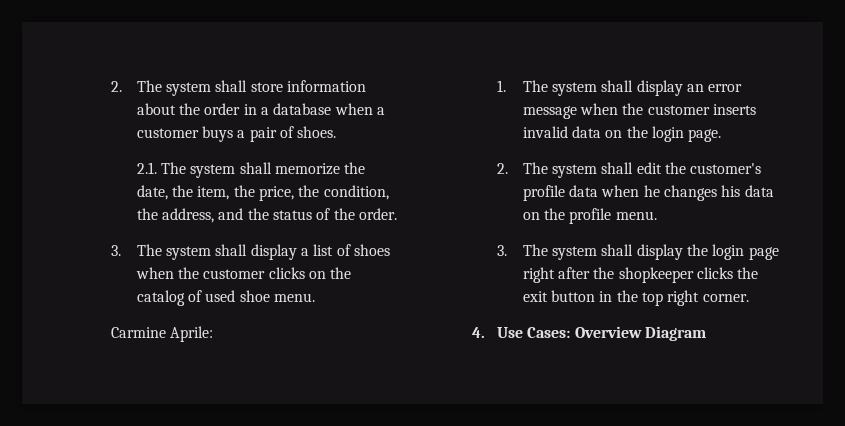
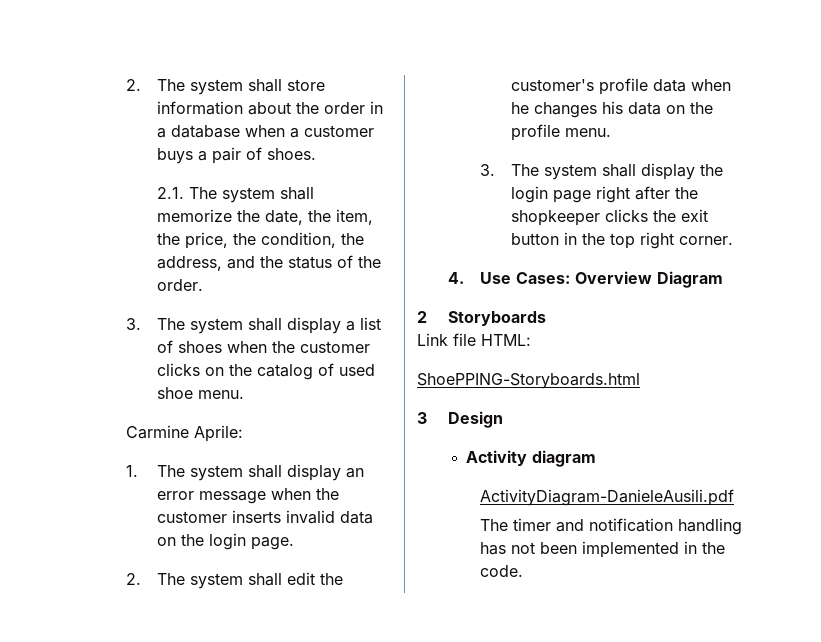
+ 2 Storyboards
+ Link file HTML:
+ ShoePPING-Storyboards.html
+ 3 Design
+ Activity diagram
+ ActivityDiagram-DanieleAusili.pdf
+ The timer and notification handling has not been implemented in the code.

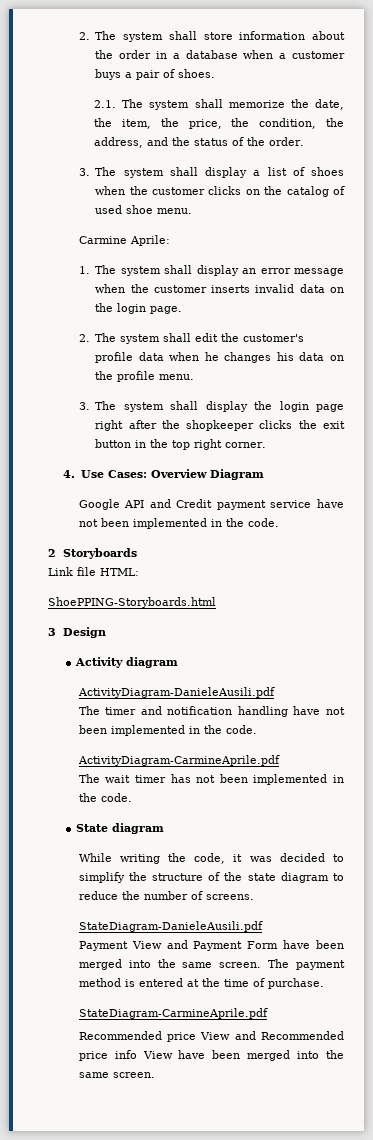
+ Google API and Credit payment service have not been implemented in the code.
- The timer and notification handling has not been implemented in the code.
+ The timer and notification handling have not been implemented in the code.
+ ActivityDiagram-CarmineAprile.pdf
+ The wait timer has not been implemented in the code.
+ State diagram
+ While writing the code, it was decided to simplify the structure of the state diagram to reduce the number of screens.
+ StateDiagram-DanieleAusili.pdf
+ Payment View and Payment Form have been merged into the same screen. The payment method is entered at the time of purchase.
+ StateDiagram-CarmineAprile.pdf
+ Recommended price View and Recommended price info View have been merged into the same screen.

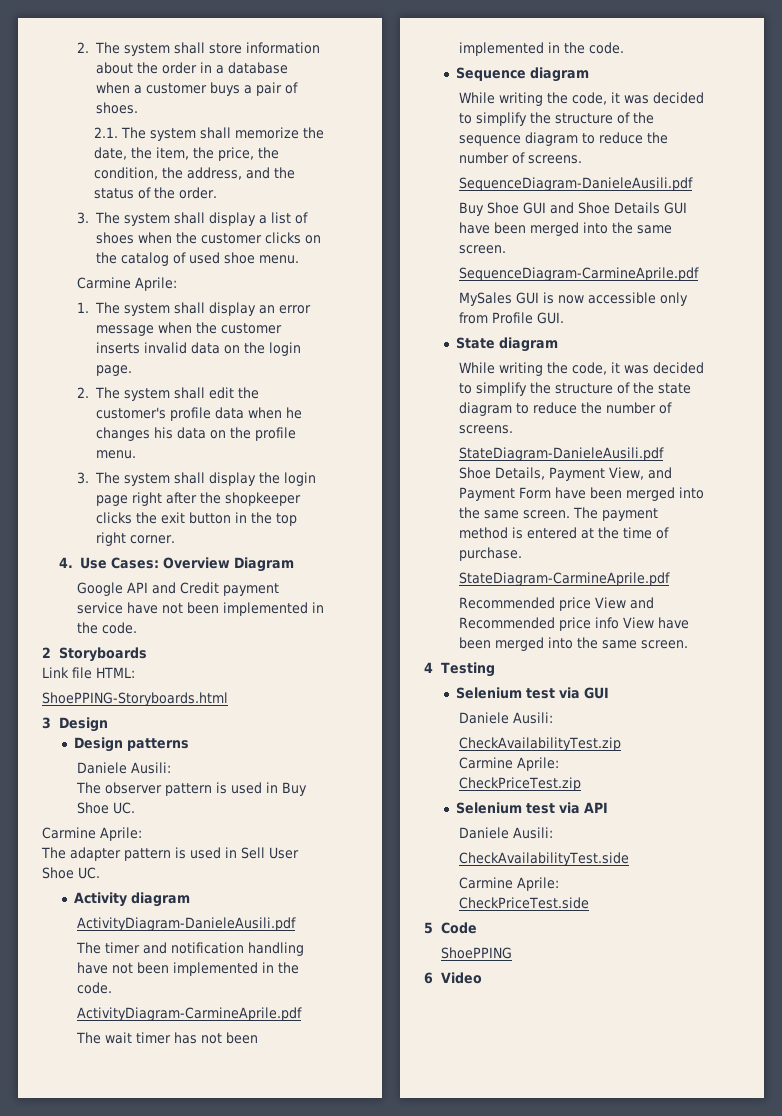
+ Design patterns
+ Daniele Ausili:
+ The observer pattern is used in Buy Shoe UC.
+ Carmine Aprile:
+ The adapter pattern is used in Sell User Shoe UC.
+ Sequence diagram
+ While writing the code, it was decided to simplify the structure of the sequence diagram to reduce the number of screens.
+ SequenceDiagram-DanieleAusili.pdf
+ Buy Shoe GUI and Shoe Details GUI have been merged into the same screen.
+ SequenceDiagram-CarmineAprile.pdf
+ MySales GUI is now accessible only from Profile GUI.
- Payment View and Payment Form have been merged into the same screen.
+ Shoe Details, Payment View, and Payment Form have been merged into the same screen.
+ 4 Testing
+ Selenium test via GUI
+ Daniele Ausili:
+ CheckAvailabilityTest.zip
+ Carmine Aprile:
+ CheckPriceTest.zip
+ Selenium test via API
+ Daniele Ausili:
+ CheckAvailabilityTest.side
+ Carmine Aprile:
+ CheckPriceTest.side
+ 5 Code
+ ShoePPING
+ 6 Video

